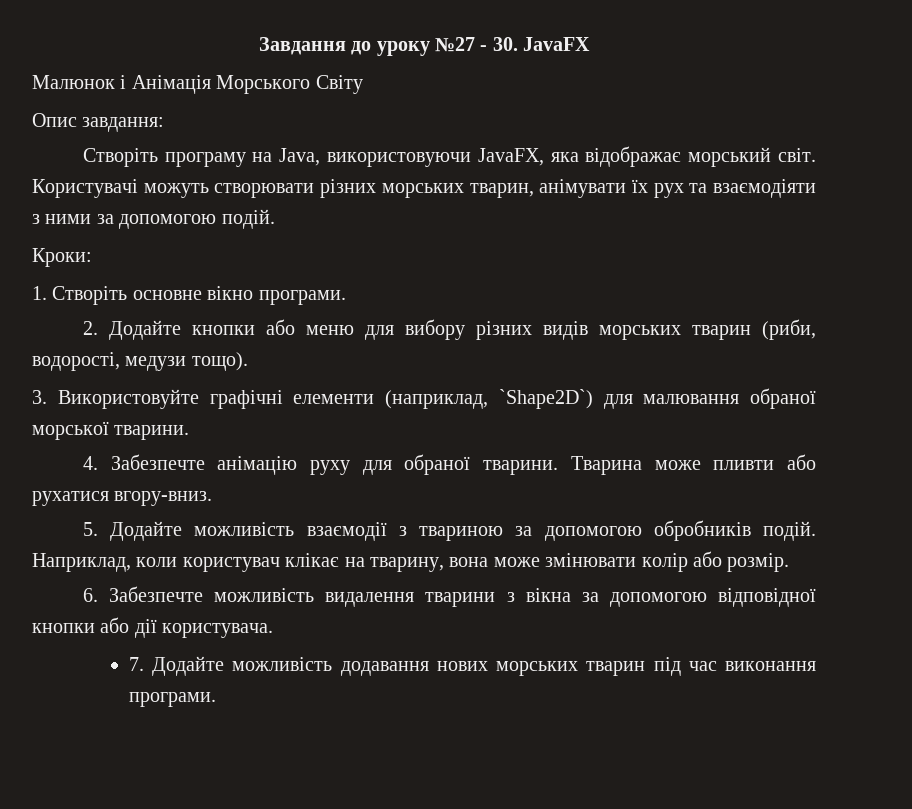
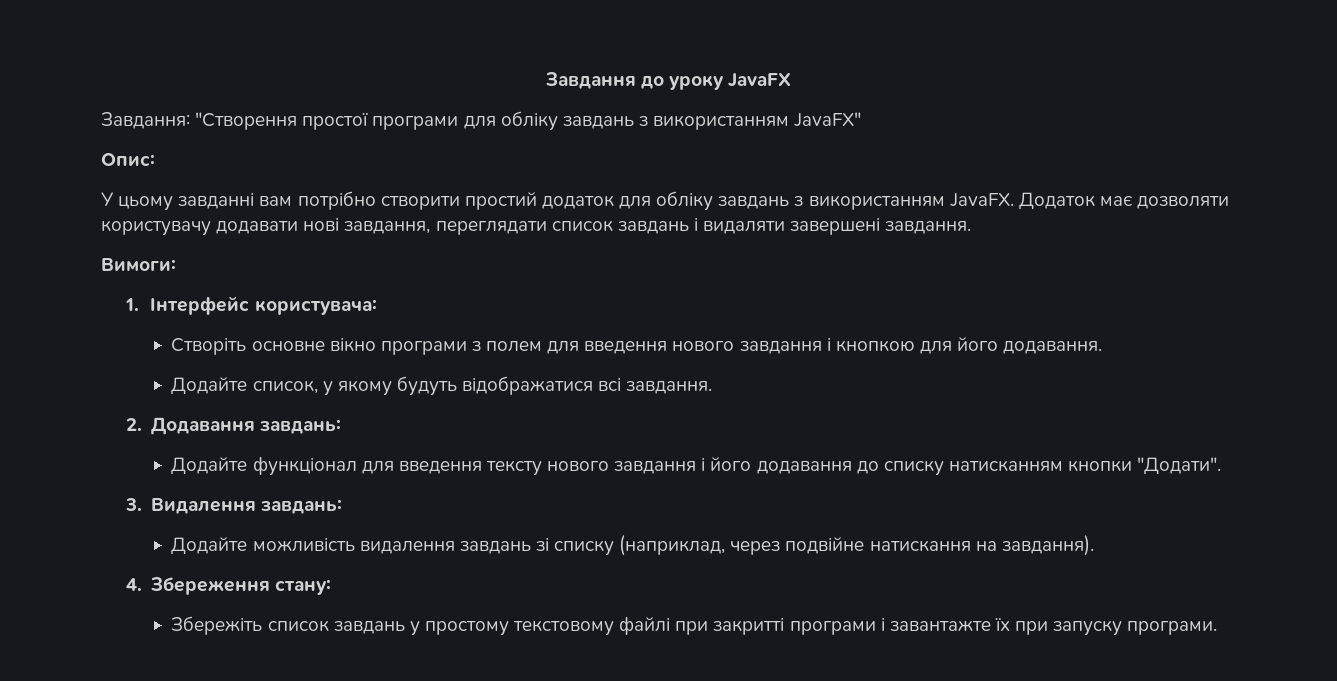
- Завдання до уроку №27 - 30. JavaFX
- Малюнок і Анімація Морського Світу
- Опис завдання:
- Створіть програму на Java, використовуючи JavaFX, яка відображає морський світ. Користувачі можуть створювати різних морських тварин, анімувати їх рух та взаємодіяти з ними за допомогою подій.
- Кроки:
- 1. Створіть основне вікно програми.
- 2. Додайте кнопки або меню для вибору різних видів морських тварин (риби, водорості, медузи тощо).
- 3. Використовуйте графічні елементи (наприклад, `Shape2D`) для малювання обраної морської тварини.
- 4. Забезпечте анімацію руху для обраної тварини. Тварина може пливти або рухатися вгору-вниз.
- 5. Додайте можливість взаємодії з твариною за допомогою обробників подій. Наприклад, коли користувач клікає на тварину, вона може змінювати колір або розмір.
- 6. Забезпечте можливість видалення тварини з вікна за допомогою відповідної кнопки або дії користувача.
- 7. Додайте можливість додавання нових морських тварин під час виконання програми.
+ Завдання до уроку JavaFX
+ Завдання: "Створення простої програми для обліку завдань з використанням JavaFX"
+ Опис:
+ У цьому завданні вам потрібно створити простий додаток для обліку завдань з використанням JavaFX. Додаток має дозволяти користувачу додавати нові завдання, переглядати список завдань і видаляти завершені завдання.
+ Вимоги:
+ 1. Інтерфейс користувача:
+ Створіть основне вікно програми з полем для введення нового завдання і кнопкою для його додавання.
+ Додайте список, у якому будуть відображатися всі завдання.
+ 2. Додавання завдань:
+ Додайте функціонал для введення тексту нового завдання і його додавання до списку натисканням кнопки "Додати".
+ 3. Видалення завдань:
+ Додайте можливість видалення завдань зі списку (наприклад, через подвійне натискання на завдання).
+ 4. Збереження стану:
+ Збережіть список завдань у простому текстовому файлі при закритті програми і завантажте їх при запуску програми.

